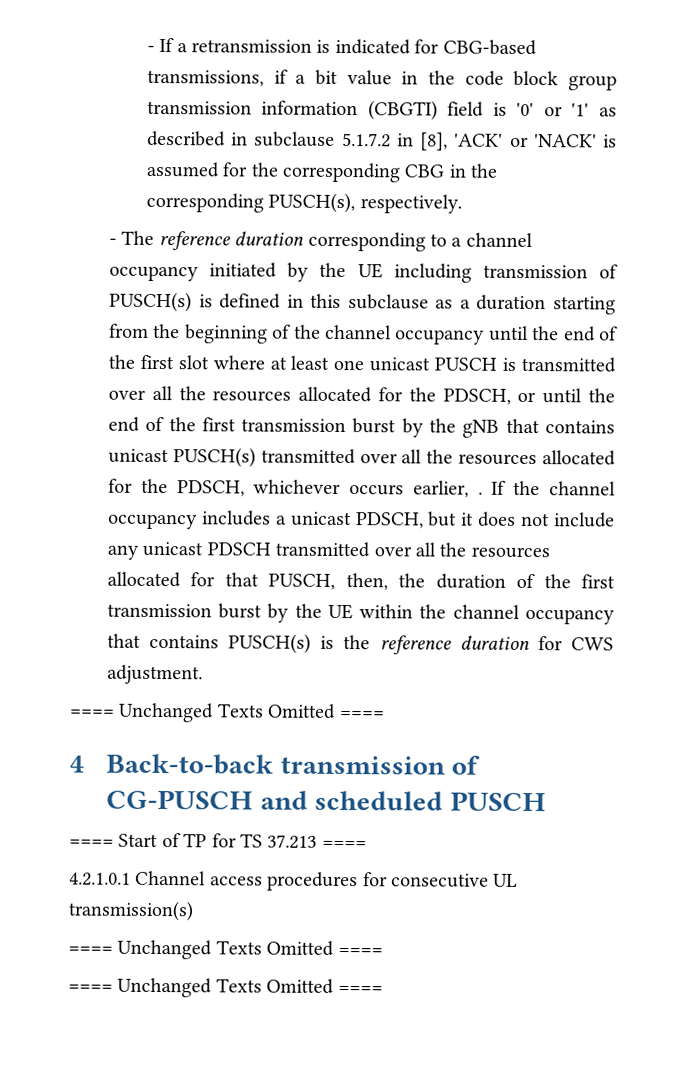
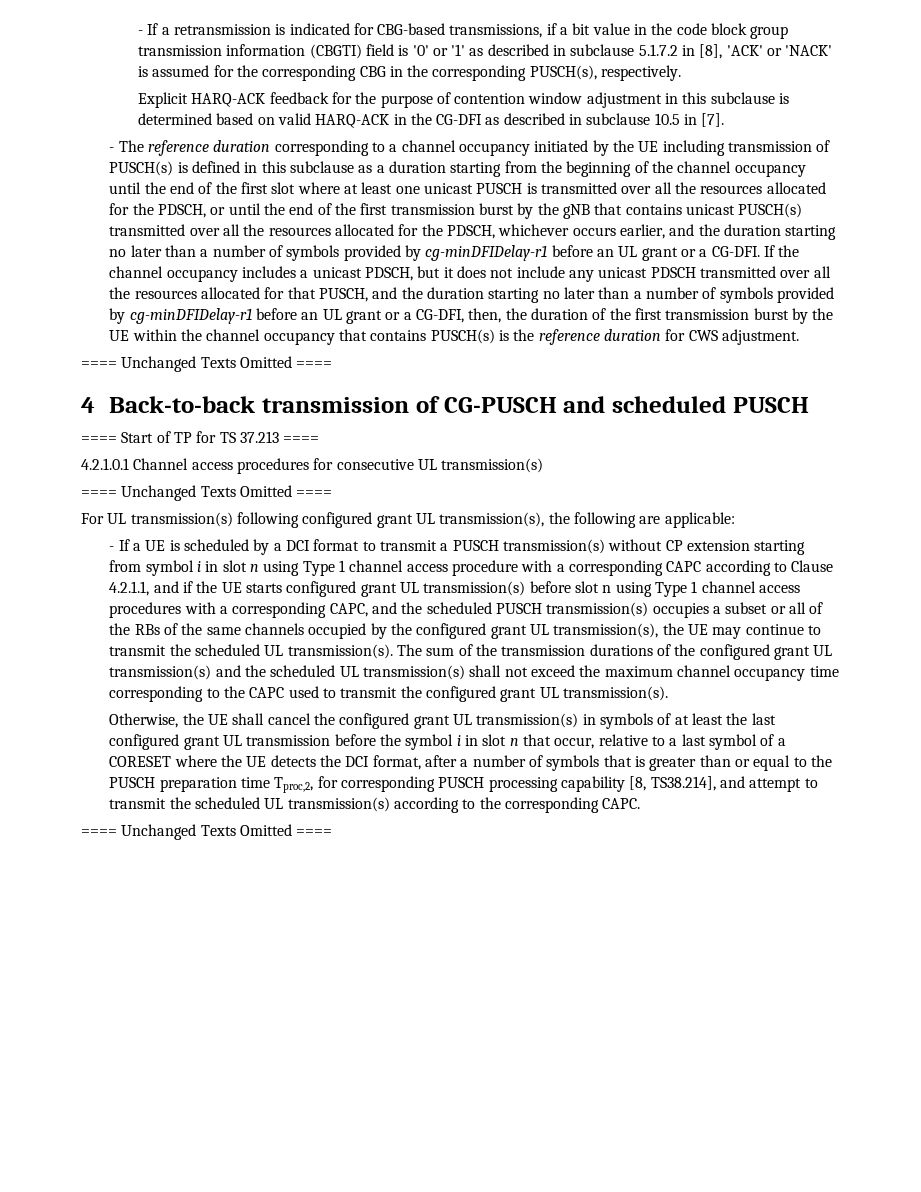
+ Explicit HARQ-ACK feedback for the purpose of contention window adjustment in this subclause is determined based on valid HARQ-ACK in the CG-DFI as described in subclause 10.5 in [7].
- - The reference duration corresponding to a channel occupancy initiated by the UE including transmission of PUSCH(s) is defined in this subclause as a duration starting from the beginning of the channel occupancy until the end of the first slot where at least one unicast PUSCH is transmitted over all the resources allocated for the PDSCH, or until the end of the first transmission burst by the gNB that contains unicast PUSCH(s) transmitted over all the resources allocated for the PDSCH, whichever occurs earlier, .
+ - The reference duration corresponding to a channel occupancy initiated by the UE including transmission of PUSCH(s) is defined in this subclause as a duration starting from the beginning of the channel occupancy until the end of the first slot where at least one unicast PUSCH is transmitted over all the resources allocated for the PDSCH, or until the end of the first transmission burst by the gNB that contains unicast PUSCH(s) transmitted over all the resources allocated for the PDSCH, whichever occurs earlier, and the duration starting no later than a number of symbols provided by cg-minDFIDelay-r1 before an UL grant or a CG-DFI.
- If the channel occupancy includes a unicast PDSCH, but it does not include any unicast PDSCH transmitted over all the resources allocated for that PUSCH, then, the duration of the first transmission burst by the UE within the channel occupancy that contains PUSCH(s) is the reference duration for CWS adjustment.
+ If the channel occupancy includes a unicast PDSCH, but it does not include any unicast PDSCH transmitted over all the resources allocated for that PUSCH, and the duration starting no later than a number of symbols provided by cg-minDFIDelay-r1 before an UL grant or a CG-DFI, then, the duration of the first transmission burst by the UE within the channel occupancy that contains PUSCH(s) is the reference duration for CWS adjustment.
+ For UL transmission(s) following configured grant UL transmission(s), the following are applicable:
+ - If a UE is scheduled by a DCI format to transmit a PUSCH transmission(s) without CP extension starting from symbol i in slot n using Type 1 channel access procedure with a corresponding CAPC according to Clause 4.2.1.1, and if the UE starts configured grant UL transmission(s) before slot n using Type 1 channel access procedures with a corresponding CAPC, and the scheduled PUSCH transmission(s) occupies a subset or all of the RBs of the same channels occupied by the configured grant UL transmission(s), the UE may continue to transmit the scheduled UL transmission(s). The sum of the transmission durations of the configured grant UL transmission(s) and the scheduled UL transmission(s) shall not exceed the maximum channel occupancy time corresponding to the CAPC used to transmit the configured grant UL transmission(s).
+ Otherwise, the UE shall cancel the configured grant UL transmission(s) in symbols of at least the last configured grant UL transmission before the symbol i in slot n that occur, relative to a last symbol of a CORESET where the UE detects the DCI format, after a number of symbols that is greater than or equal to the PUSCH preparation time Tproc,2, for corresponding PUSCH processing capability [8, TS38.214], and attempt to transmit the scheduled UL transmission(s) according to the corresponding CAPC.

